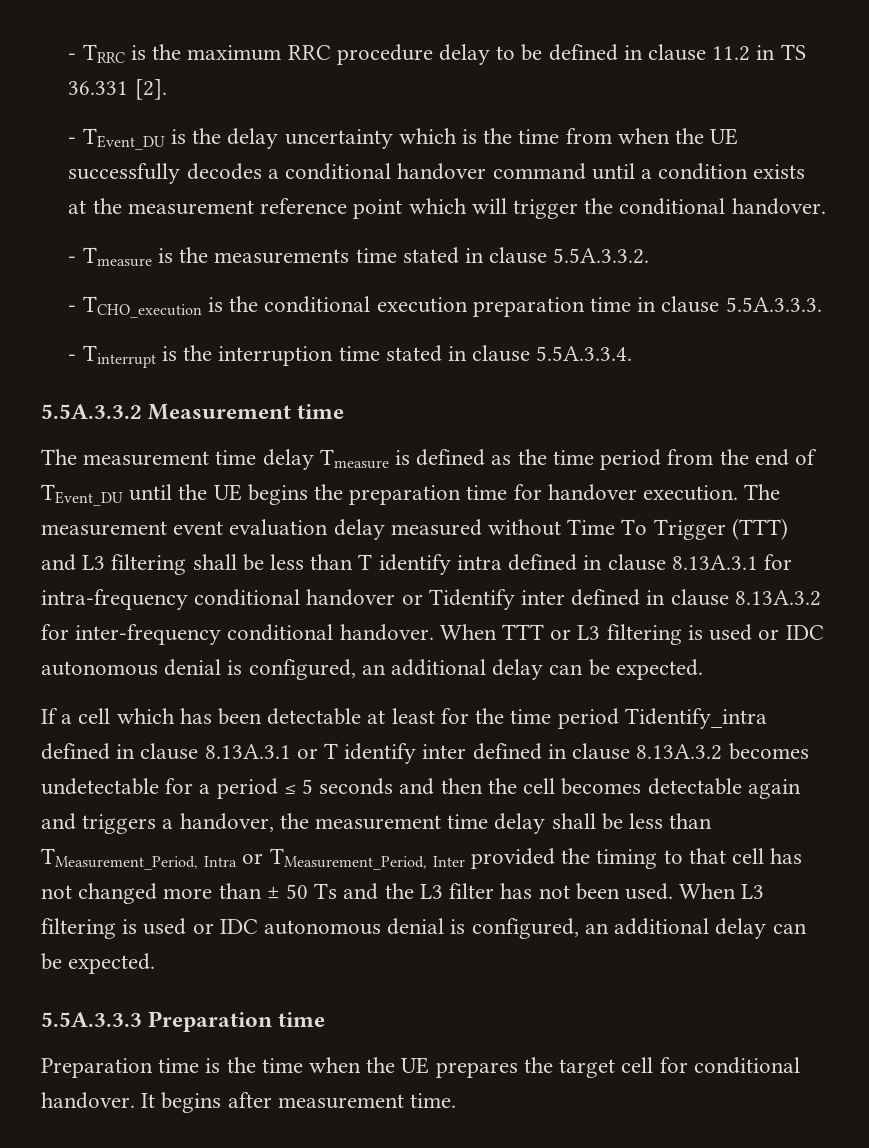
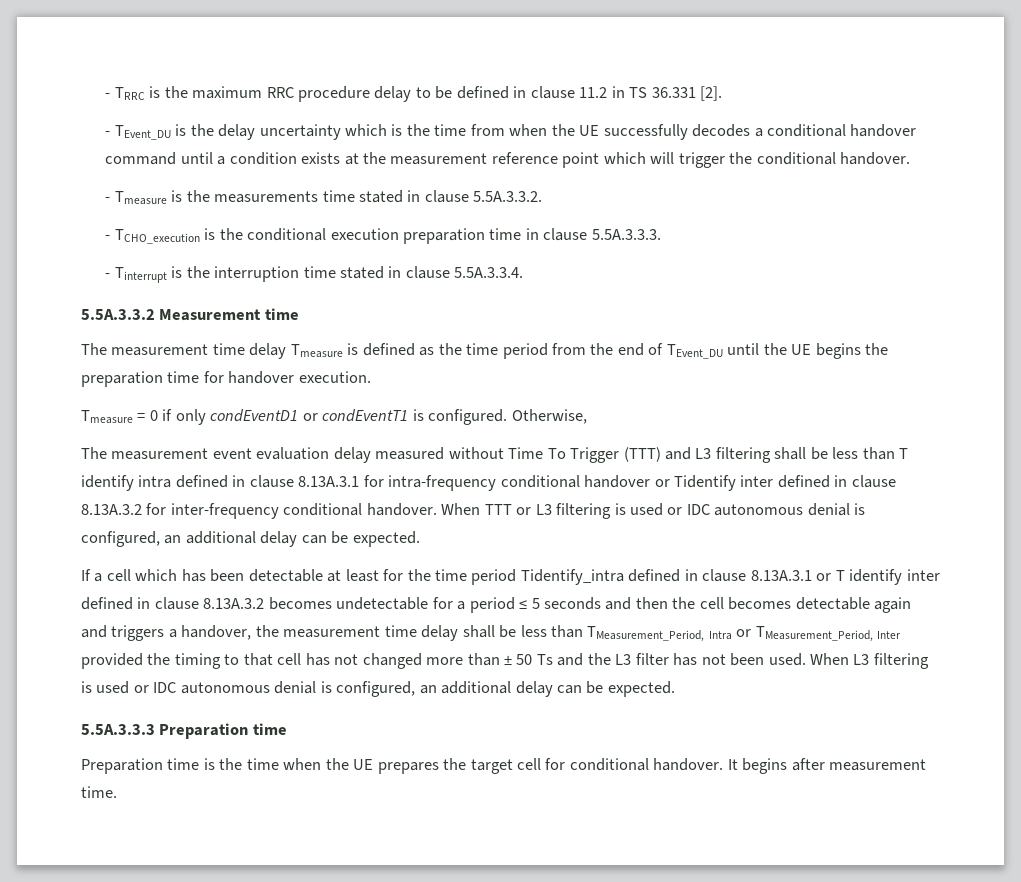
- The measurement time delay Tmeasure is defined as the time period from the end of TEvent_DU until the UE begins the preparation time for handover execution. The measurement event evaluation delay measured without Time To Trigger (TTT) and L3 filtering shall be less than T identify intra defined in clause 8.13A.3.1 for intra-frequency conditional handover or Tidentify inter defined in clause 8.13A.3.2 for inter-frequency conditional handover.
+ The measurement time delay Tmeasure is defined as the time period from the end of TEvent_DU until the UE begins the preparation time for handover execution.
+ Tmeasure = 0 if only condEventD1 or condEventT1 is configured. Otherwise,
+ The measurement event evaluation delay measured without Time To Trigger (TTT) and L3 filtering shall be less than T identify intra defined in clause 8.13A.3.1 for intra-frequency conditional handover or Tidentify inter defined in clause 8.13A.3.2 for inter-frequency conditional handover.

